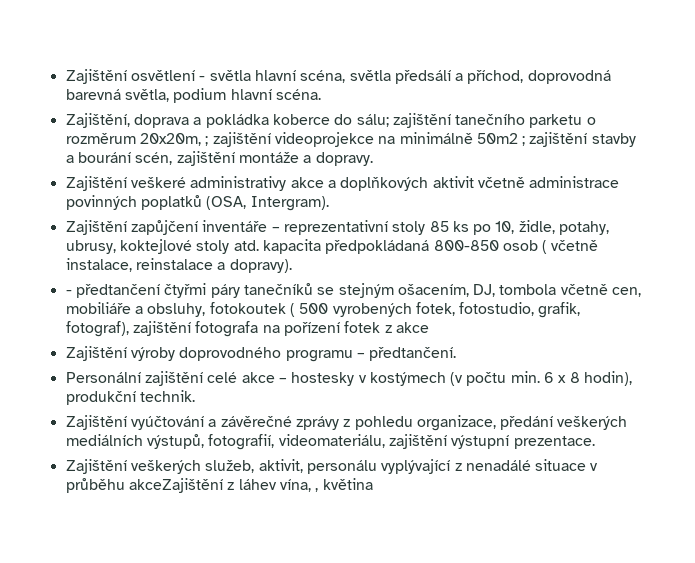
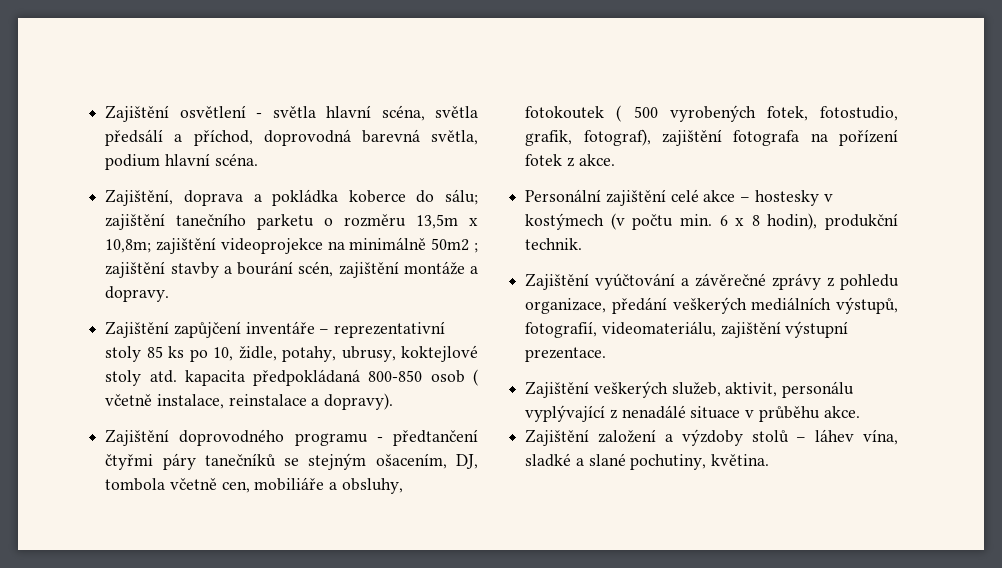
- Zajištění, doprava a pokládka koberce do sálu; zajištění tanečního parketu o rozměrum 20x20m, ; zajištění videoprojekce na minimálně 50m2 ; zajištění stavby a bourání scén, zajištění montáže a dopravy.
+ Zajištění, doprava a pokládka koberce do sálu; zajištění tanečního parketu o rozměru 13,5m x 10,8m; zajištění videoprojekce na minimálně 50m2 ; zajištění stavby a bourání scén, zajištění montáže a dopravy.
- Zajištění veškeré administrativy akce a doplňkových aktivit včetně administrace povinných poplatků (OSA, Intergram).
- - předtančení čtyřmi páry tanečníků se stejným ošacením, DJ, tombola včetně cen, mobiliáře a obsluhy, fotokoutek ( 500 vyrobených fotek, fotostudio, grafik, fotograf), zajištění fotografa na pořízení fotek z akce
- Zajištění výroby doprovodného programu – předtančení.
+ Zajištění doprovodného programu - předtančení čtyřmi páry tanečníků se stejným ošacením, DJ, tombola včetně cen, mobiliáře a obsluhy, fotokoutek ( 500 vyrobených fotek, fotostudio, grafik, fotograf), zajištění fotografa na pořízení fotek z akce.
- Zajištění veškerých služeb, aktivit, personálu vyplývající z nenadálé situace v průběhu akceZajištění z láhev vína, , květina
+ Zajištění veškerých služeb, aktivit, personálu vyplývající z nenadálé situace v průběhu akce.
+ Zajištění založení a výzdoby stolů – láhev vína, sladké a slané pochutiny, květina.

